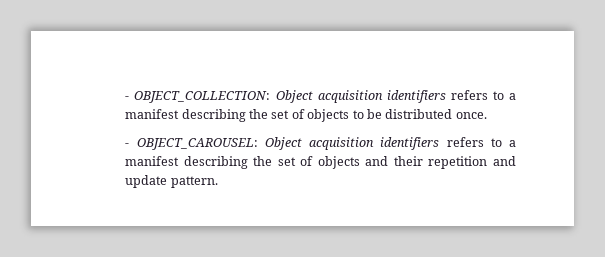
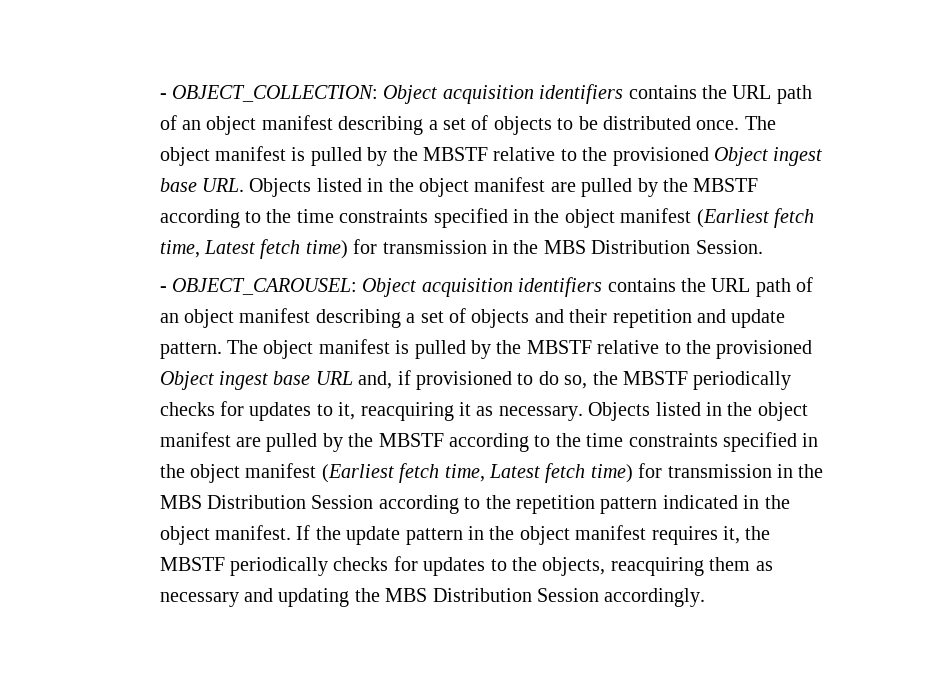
- - OBJECT_COLLECTION: Object acquisition identifiers refers to a manifest describing the set of objects to be distributed once.
+ - OBJECT_COLLECTION: Object acquisition identifiers contains the URL path of an object manifest describing a set of objects to be distributed once. The object manifest is pulled by the MBSTF relative to the provisioned Object ingest base URL. Objects listed in the object manifest are pulled by the MBSTF according to the time constraints specified in the object manifest (Earliest fetch time, Latest fetch time) for transmission in the MBS Distribution Session.
- - OBJECT_CAROUSEL: Object acquisition identifiers refers to a manifest describing the set of objects and their repetition and update pattern.
+ - OBJECT_CAROUSEL: Object acquisition identifiers contains the URL path of an object manifest describing a set of objects and their repetition and update pattern.
+ The object manifest is pulled by the MBSTF relative to the provisioned Object ingest base URL and, if provisioned to do so, the MBSTF periodically checks for updates to it, reacquiring it as necessary. Objects listed in the object manifest are pulled by the MBSTF according to the time constraints specified in the object manifest (Earliest fetch time, Latest fetch time) for transmission in the MBS Distribution Session according to the repetition pattern indicated in the object manifest. If the update pattern in the object manifest requires it, the MBSTF periodically checks for updates to the objects, reacquiring them as necessary and updating the MBS Distribution Session accordingly.

